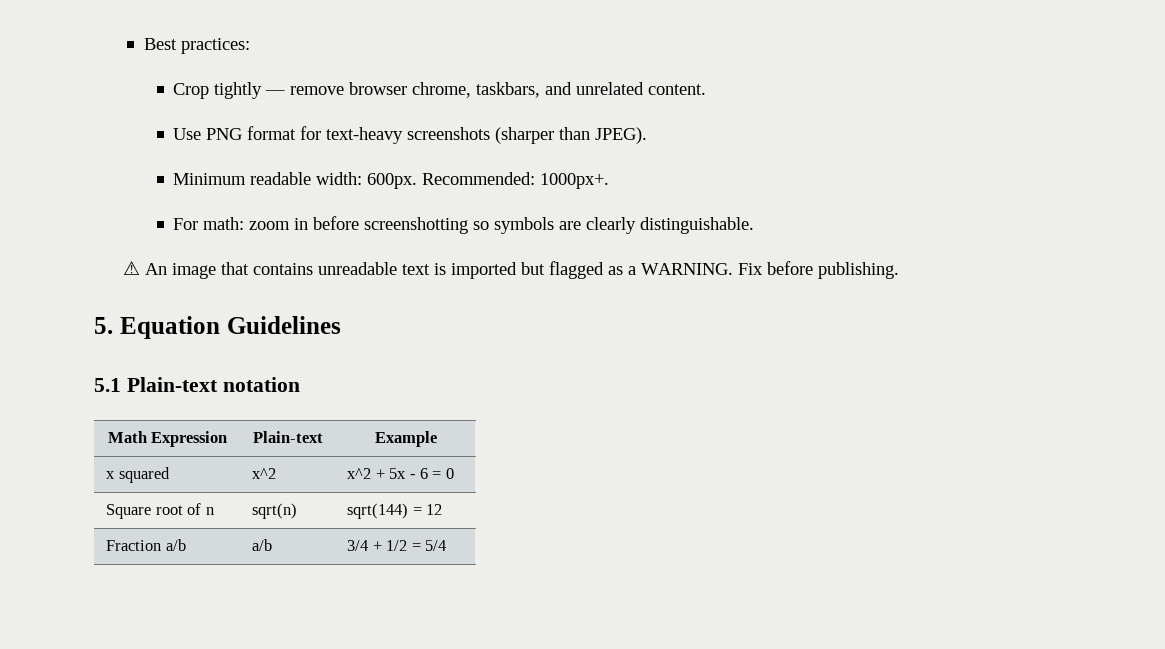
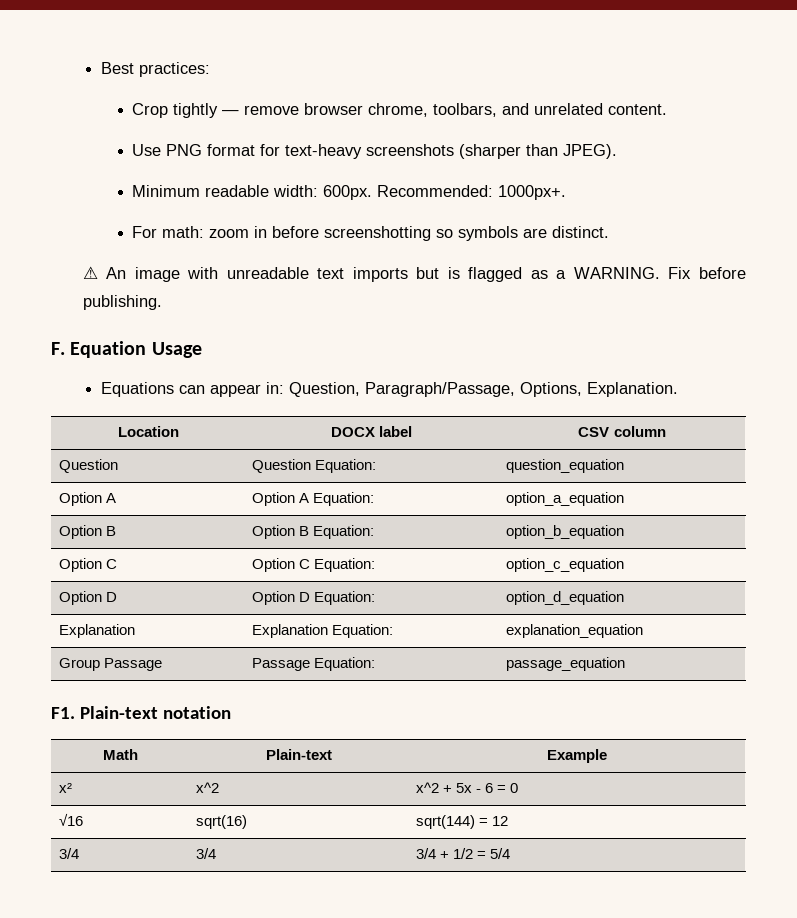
- Crop tightly — remove browser chrome, taskbars, and unrelated content.
+ Crop tightly — remove browser chrome, toolbars, and unrelated content.
- For math: zoom in before screenshotting so symbols are clearly distinguishable.
+ For math: zoom in before screenshotting so symbols are distinct.
- ⚠ An image that contains unreadable text is imported but flagged as a WARNING.
+ ⚠ An image with unreadable text imports but is flagged as a WARNING.
- 5. Equation Guidelines
- 5.1 Plain-text notation
+ F. Equation Usage
+ Equations can appear in: Question, Paragraph/Passage, Options, Explanation.
+ Location | DOCX label | CSV column
+ Question | Question Equation: | question_equation
+ Option A | Option A Equation: | option_a_equation
+ Option B | Option B Equation: | option_b_equation
+ Option C | Option C Equation: | option_c_equation
+ Option D | Option D Equation: | option_d_equation
+ Explanation | Explanation Equation: | explanation_equation
+ Group Passage | Passage Equation: | passage_equation
+ F1. Plain-text notation
- Math Expression | Plain-text | Example
+ Math | Plain-text | Example
- x squared | x^2 | x^2 + 5x - 6 = 0
+ x² | x^2 | x^2 + 5x - 6 = 0
- Square root of n | sqrt(n) | sqrt(144) = 12
+ √16 | sqrt(16) | sqrt(144) = 12
- Fraction a/b | a/b | 3/4 + 1/2 = 5/4
+ 3/4 | 3/4 | 3/4 + 1/2 = 5/4

